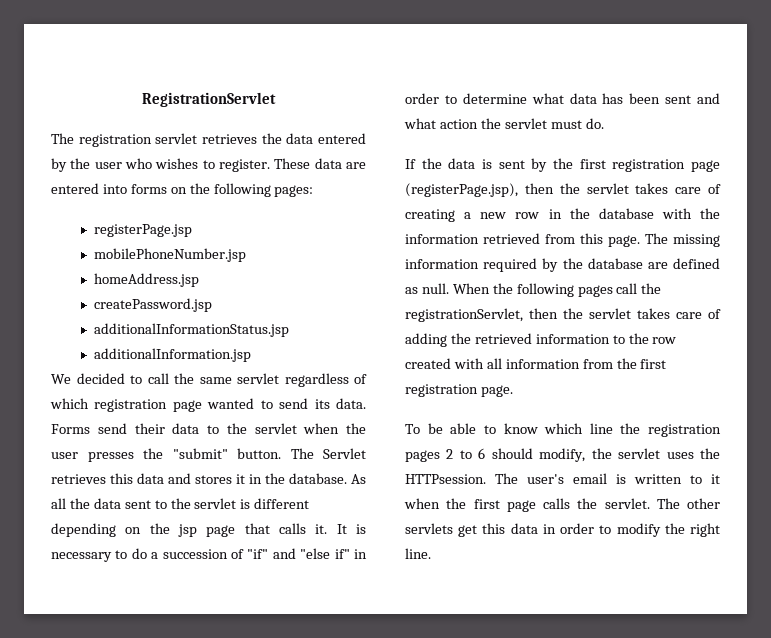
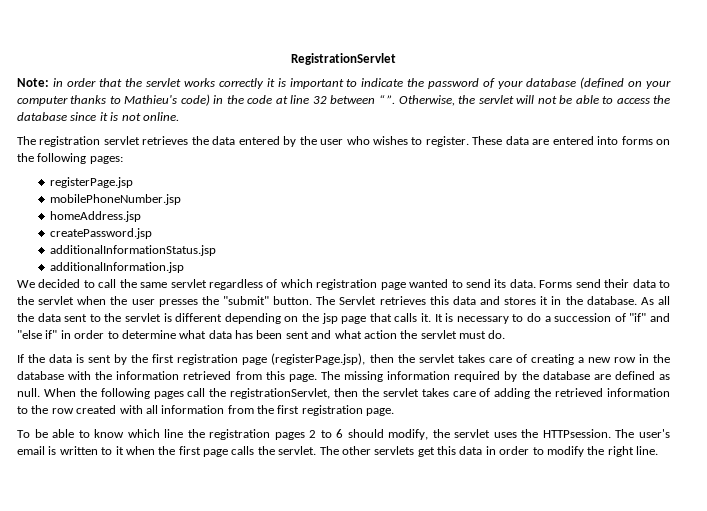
+ Note: in order that the servlet works correctly it is important to indicate the password of your database (defined on your computer thanks to Mathieu's code) in the code at line 32 between “ ”. Otherwise, the servlet will not be able to access the database since it is not online.

